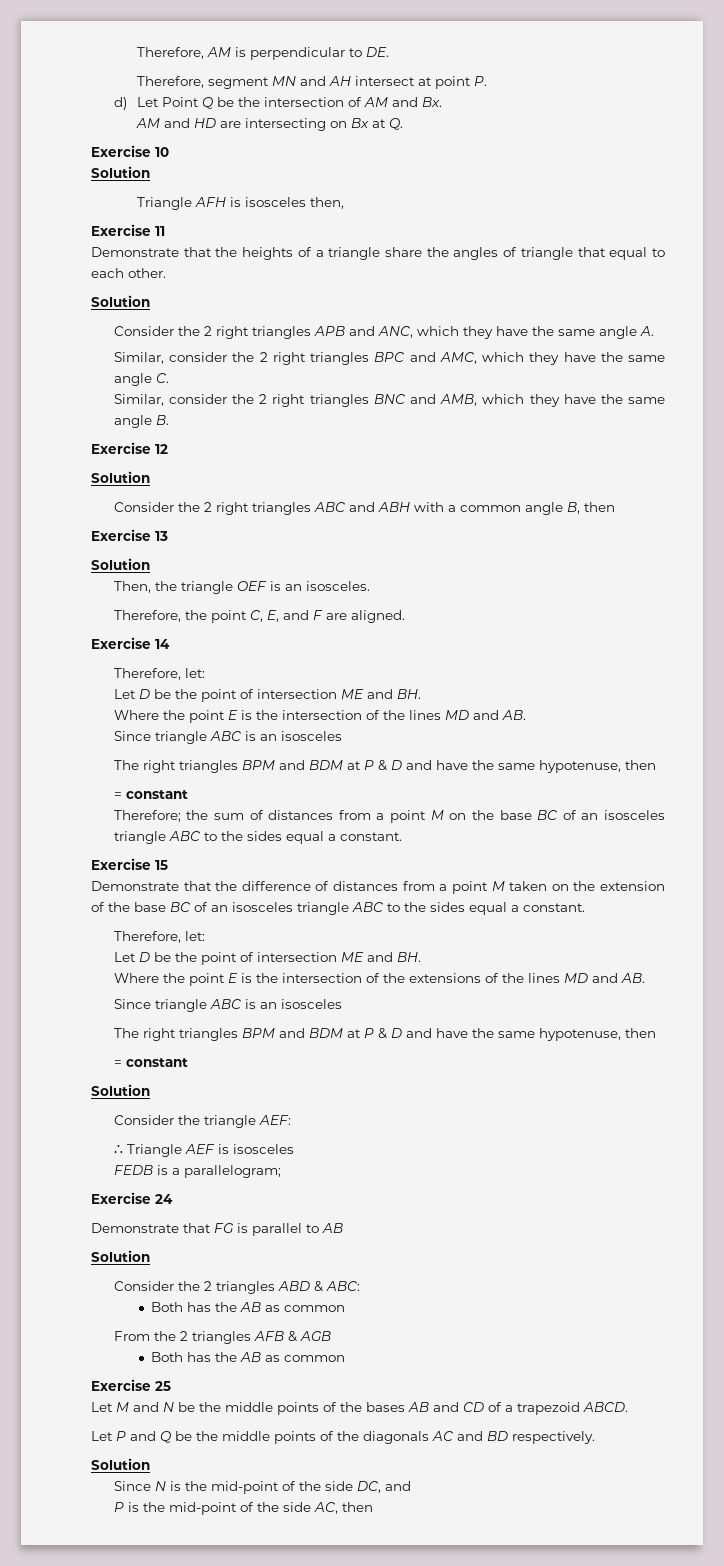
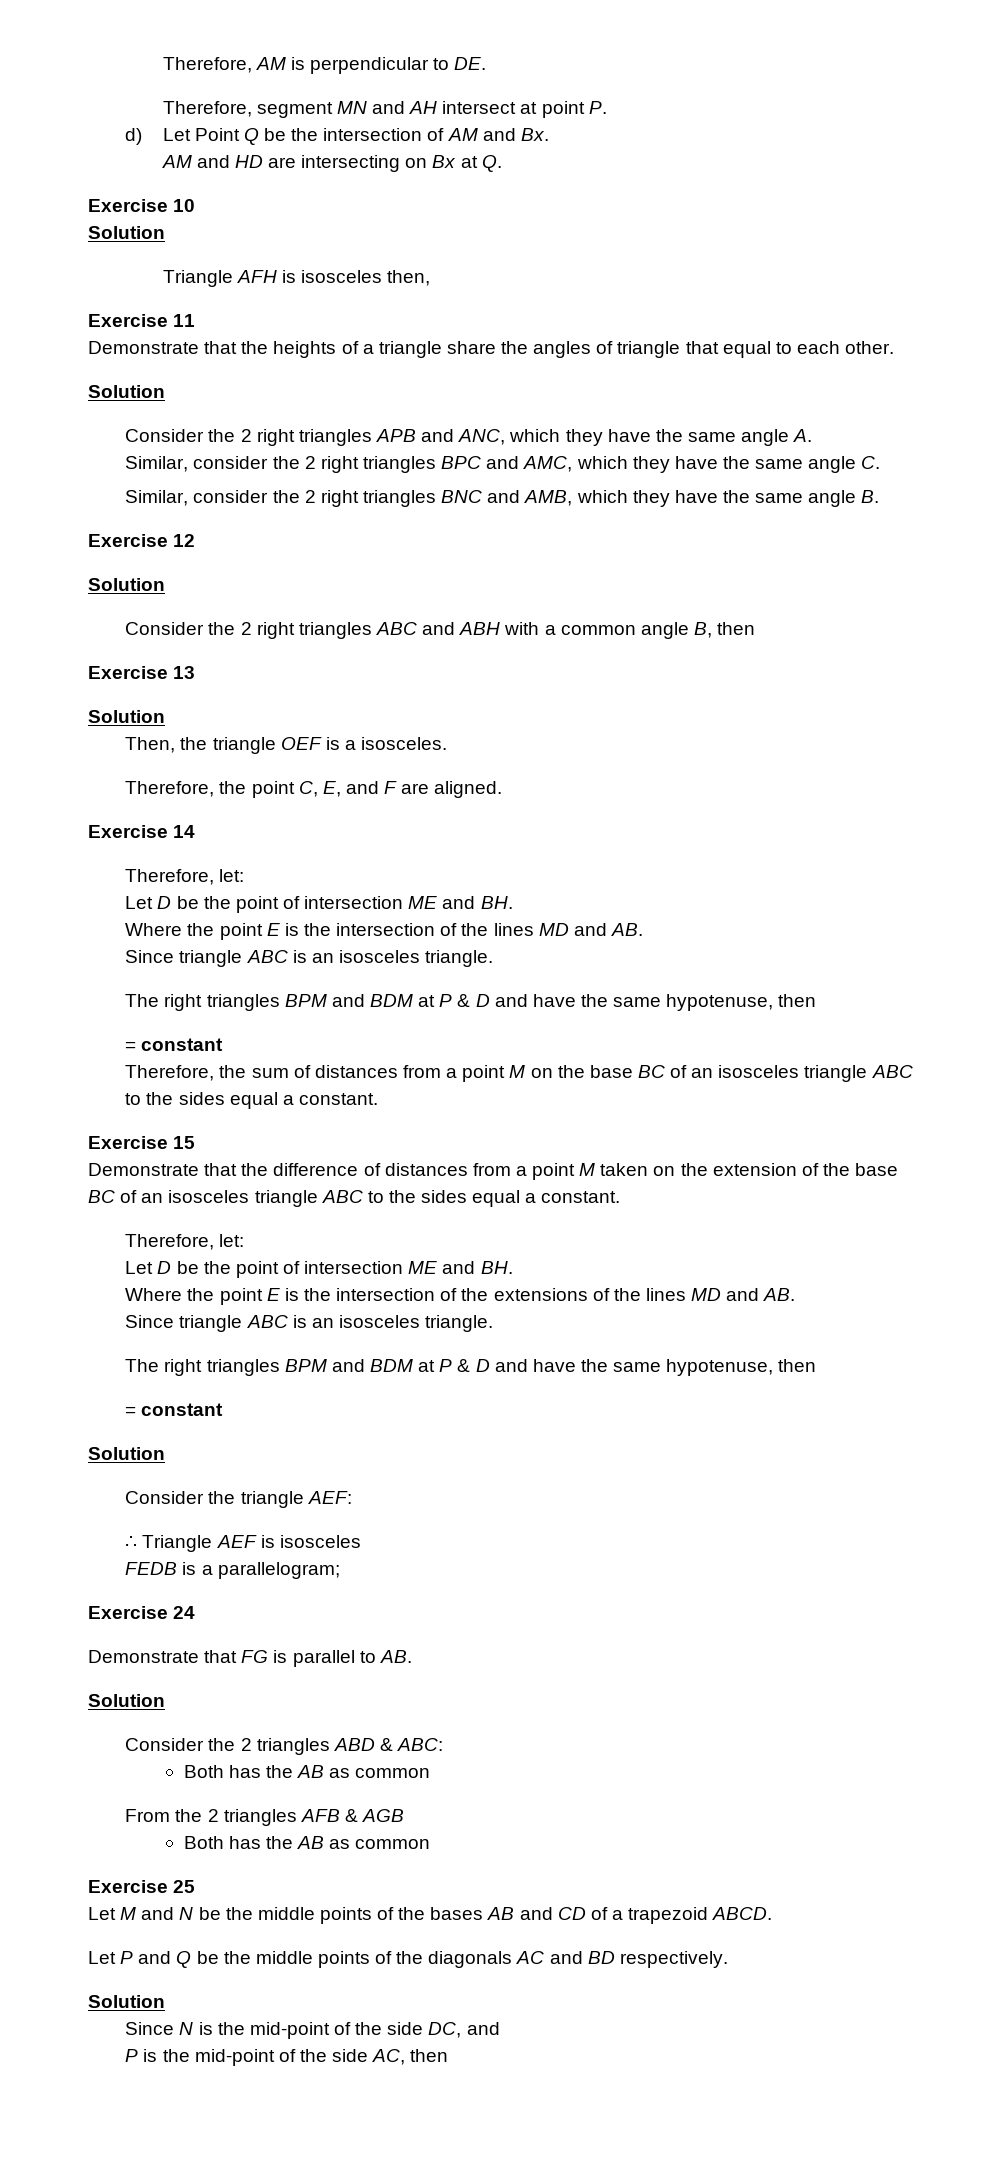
- Then, the triangle OEF is an isosceles.
+ Then, the triangle OEF is a isosceles.
  Where the point E is the intersection of the lines MD and AB.
- Since triangle ABC is an isosceles
+ Since triangle ABC is an isosceles triangle.
- Therefore; the sum of distances from a point M on the base BC of an isosceles triangle ABC to the sides equal a constant.
+ Therefore, the sum of distances from a point M on the base BC of an isosceles triangle ABC to the sides equal a constant.
  Where the point E is the intersection of the extensions of the lines MD and AB.
- Since triangle ABC is an isosceles
+ Since triangle ABC is an isosceles triangle.
- Demonstrate that FG is parallel to AB
+ Demonstrate that FG is parallel to AB.

